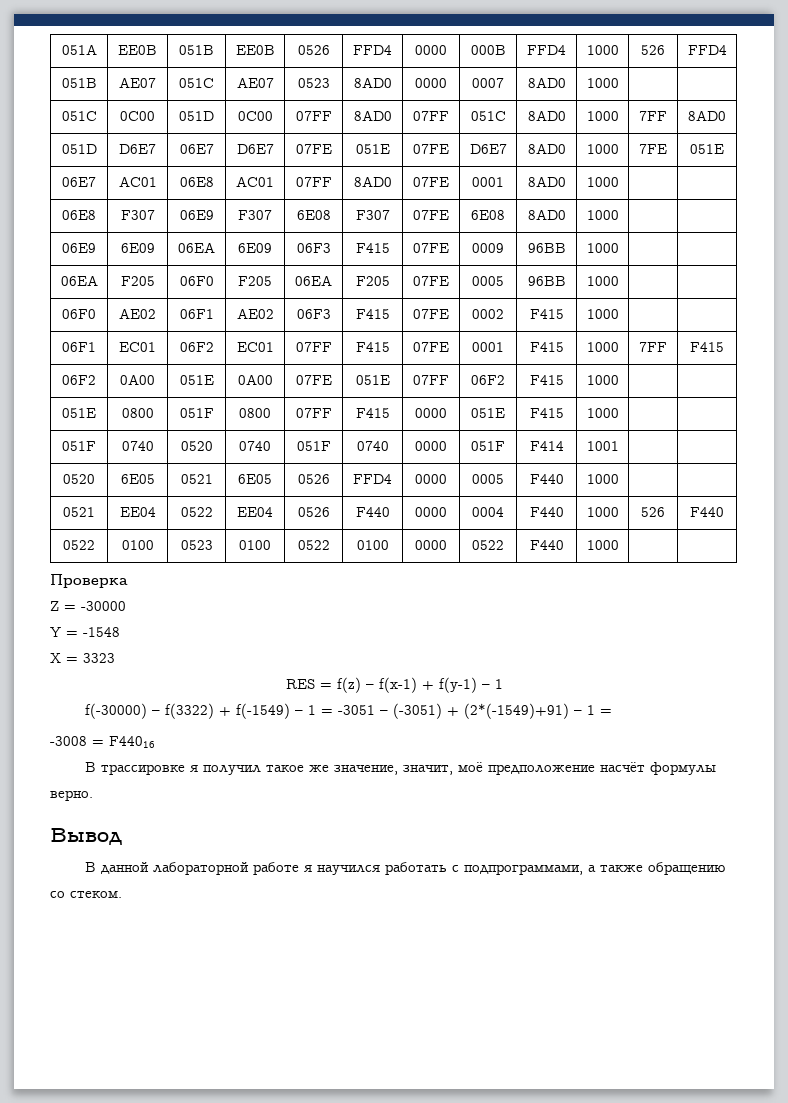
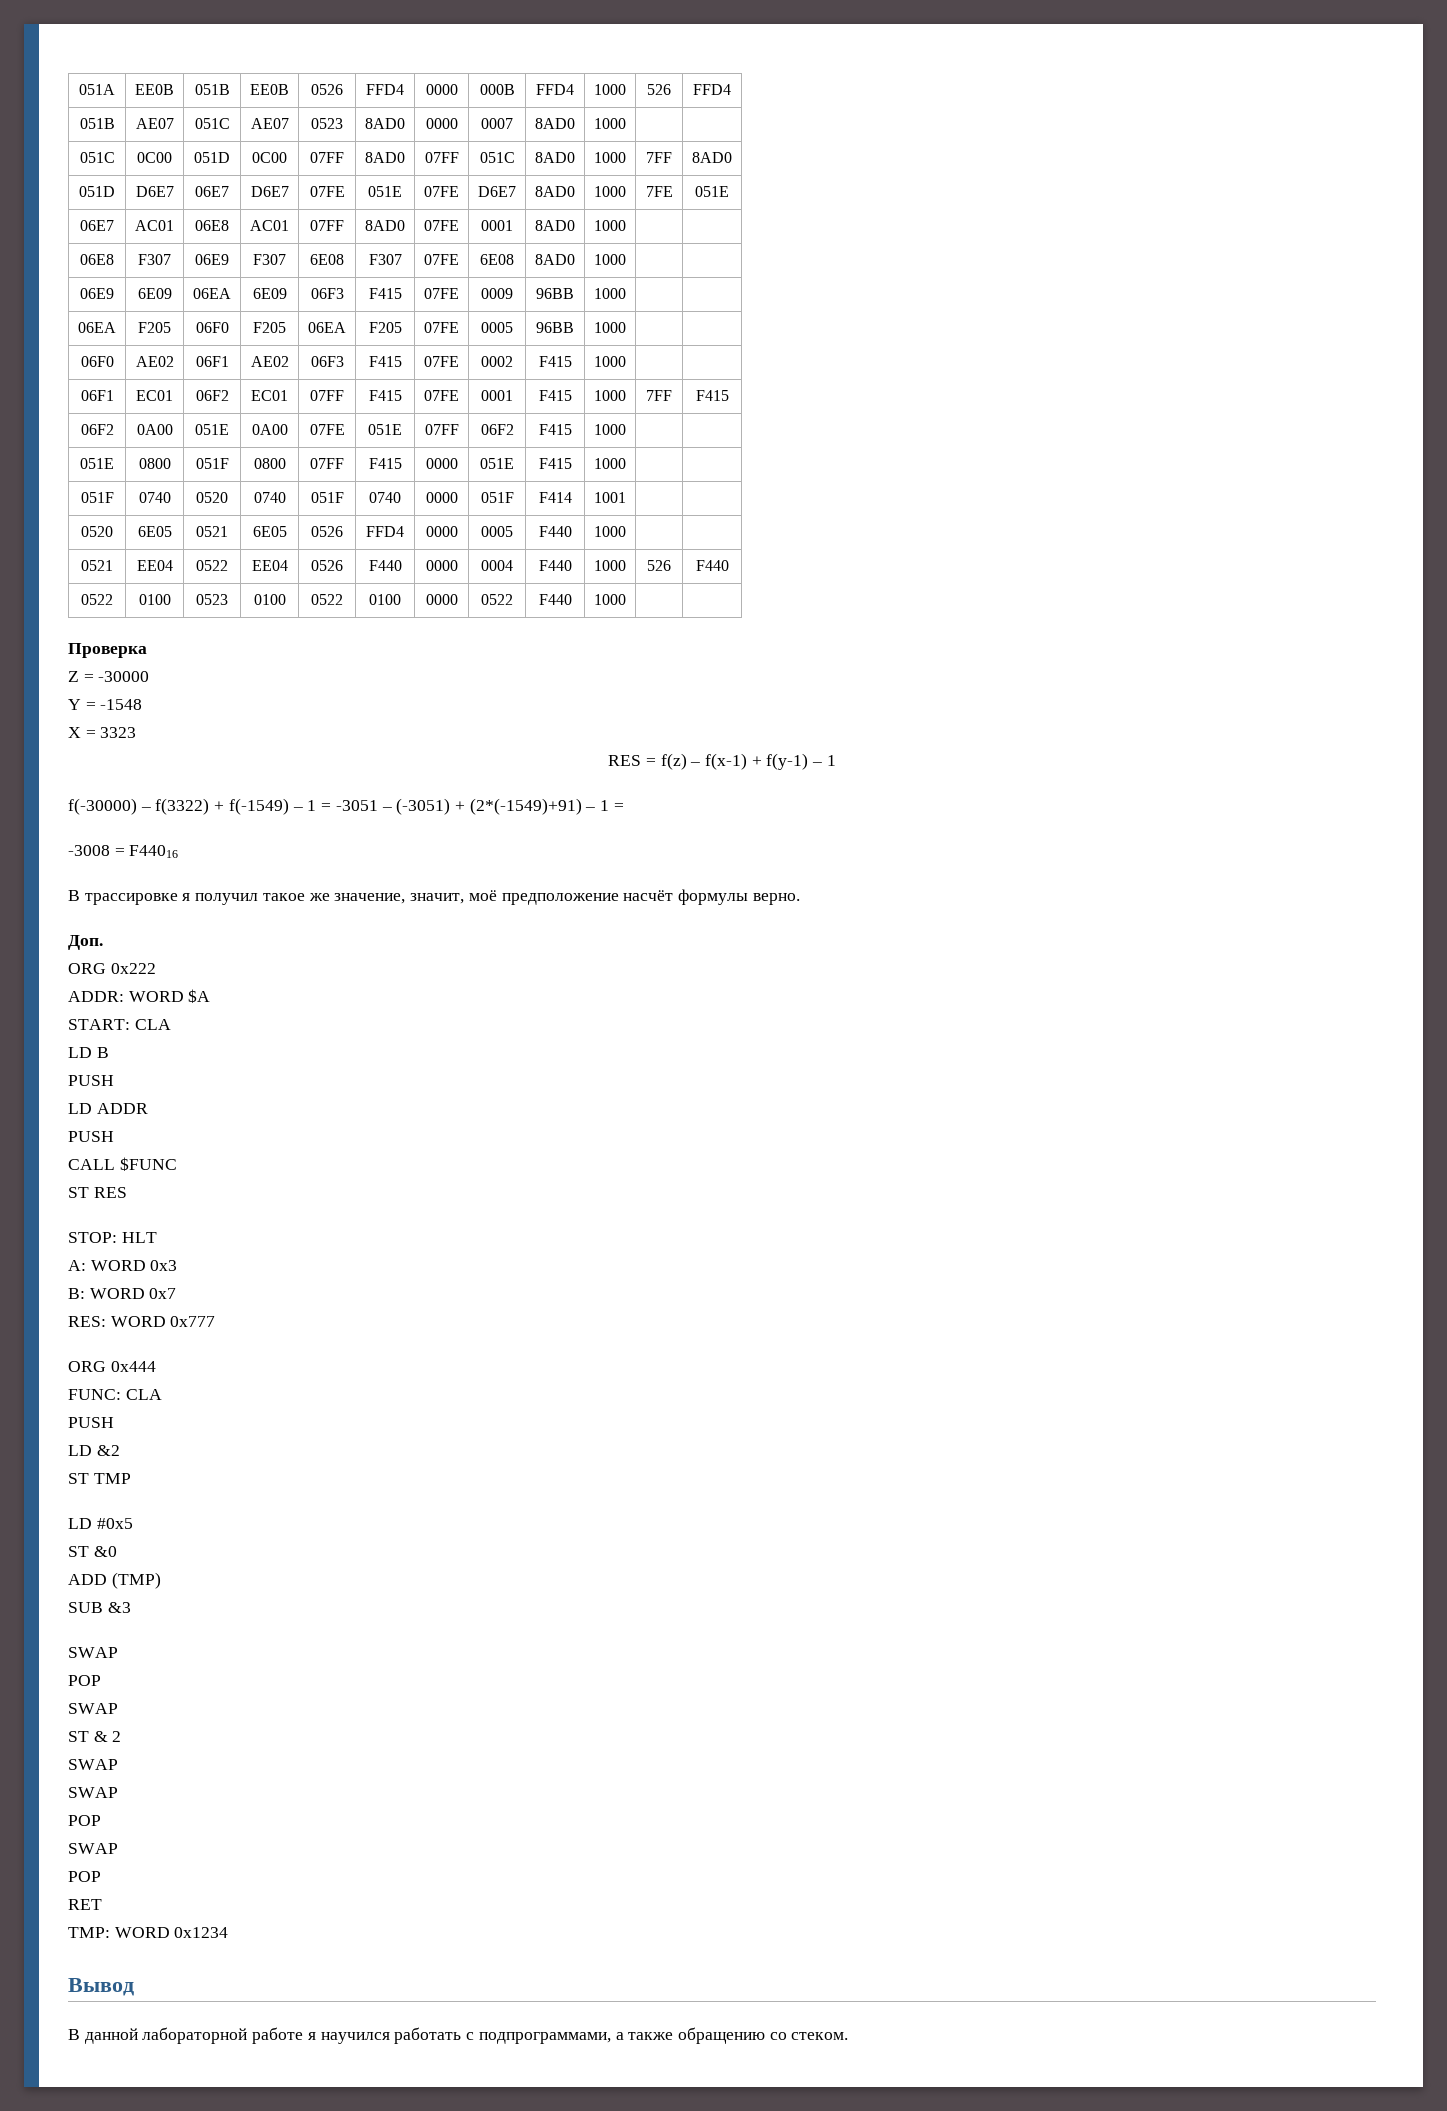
+ Доп.
+ ORG 0x222
+ ADDR: WORD $A
+ START: CLA
+ LD B
+ PUSH
+ LD ADDR
+ PUSH
+ CALL $FUNC
+ ST RES
+ STOP: HLT
+ A: WORD 0x3
+ B: WORD 0x7
+ RES: WORD 0x777
+ ORG 0x444
+ FUNC: CLA
+ PUSH
+ LD &2
+ ST TMP
+ LD #0x5
+ ST &0
+ ADD (TMP)
+ SUB &3
+ SWAP
+ POP
+ SWAP
+ ST & 2
+ SWAP
+ SWAP
+ POP
+ SWAP
+ POP
+ RET
+ TMP: WORD 0x1234

